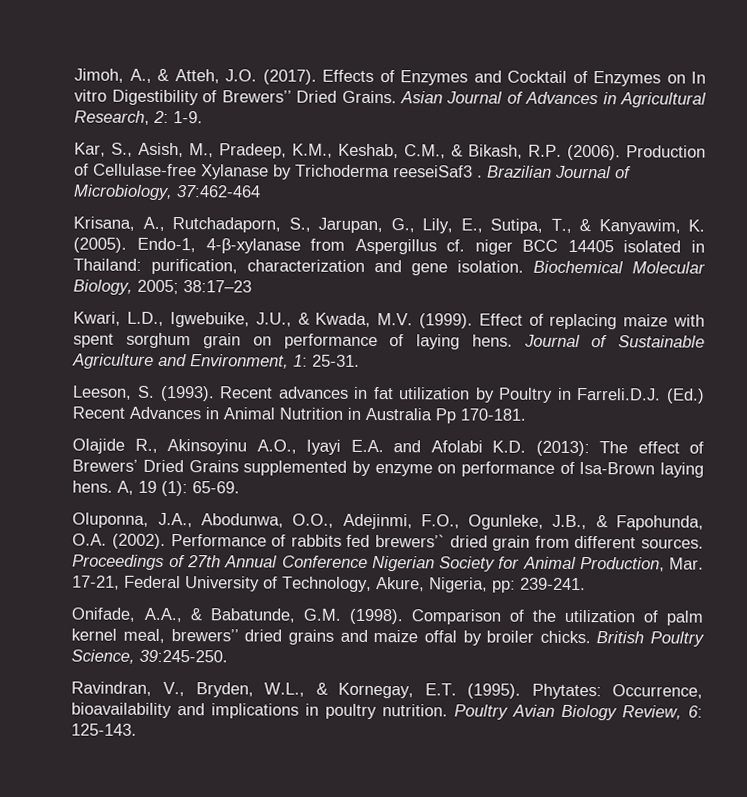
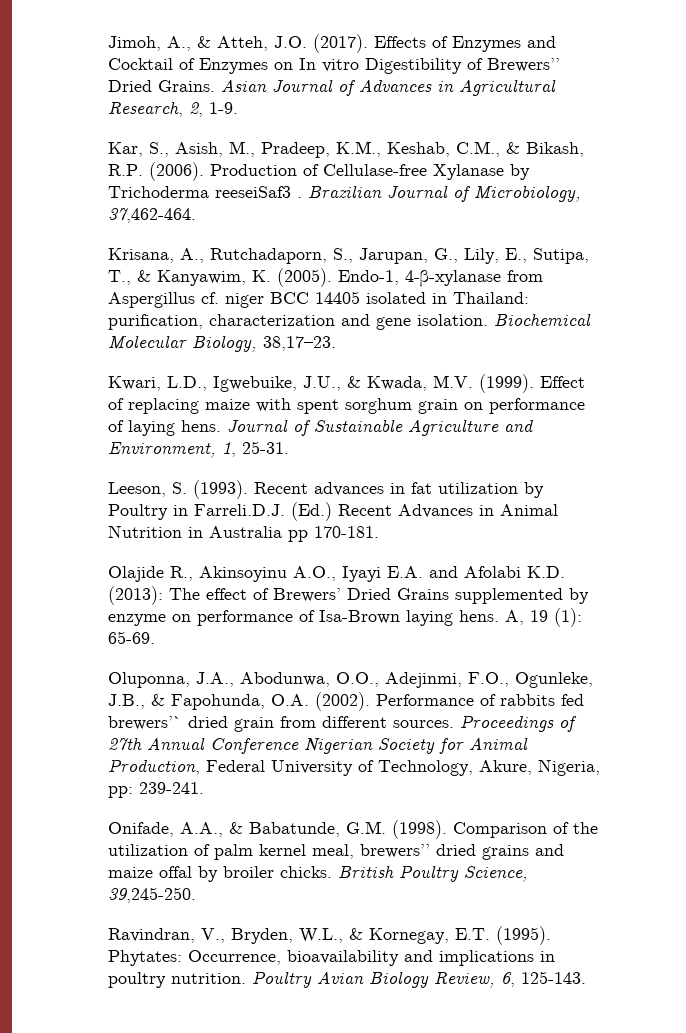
- Asian Journal of Advances in Agricultural Research, 2: 1-9.
+ Asian Journal of Advances in Agricultural Research, 2, 1-9.
- Brazilian Journal of Microbiology, 37:462-464
+ Brazilian Journal of Microbiology, 37,462-464.
- Biochemical Molecular Biology, 2005; 38:17–23
+ Biochemical Molecular Biology, 38,17–23.
- Journal of Sustainable Agriculture and Environment, 1: 25-31.
+ Journal of Sustainable Agriculture and Environment, 1, 25-31.
- Recent advances in fat utilization by Poultry in Farreli.D.J. (Ed.) Recent Advances in Animal Nutrition in Australia Pp 170-181.
+ Recent advances in fat utilization by Poultry in Farreli.D.J. (Ed.) Recent Advances in Animal Nutrition in Australia pp 170-181.
- Proceedings of 27th Annual Conference Nigerian Society for Animal Production, Mar. 17-21, Federal University of Technology, Akure, Nigeria, pp: 239-241.
+ Proceedings of 27th Annual Conference Nigerian Society for Animal Production, Federal University of Technology, Akure, Nigeria, pp: 239-241.
- British Poultry Science, 39:245-250.
+ British Poultry Science, 39,245-250.
- Poultry Avian Biology Review, 6: 125-143.
+ Poultry Avian Biology Review, 6, 125-143.

